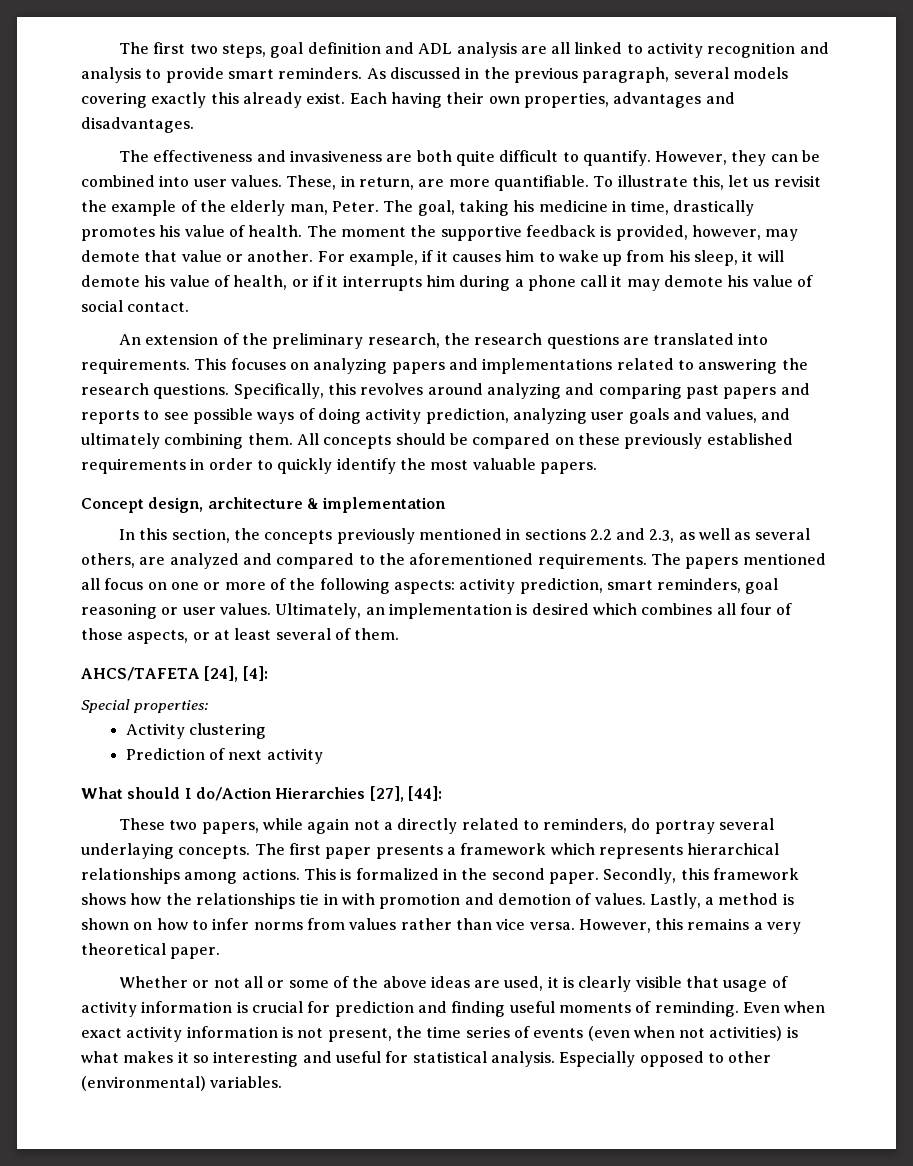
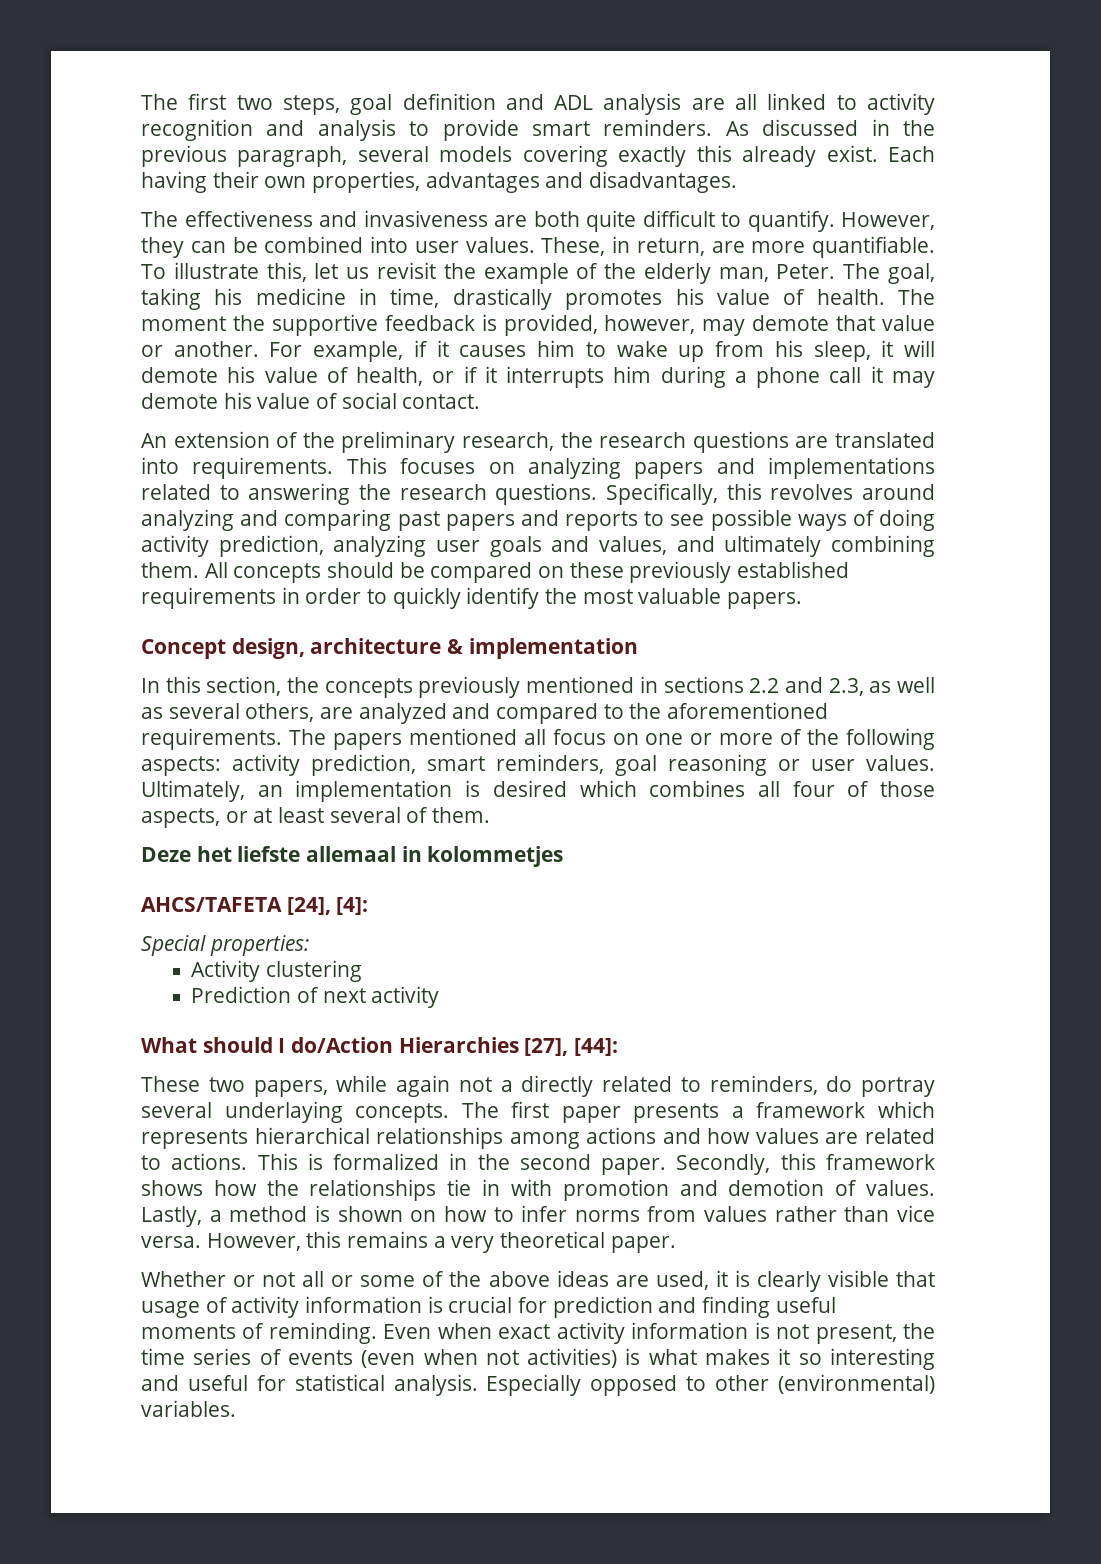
+ Deze het liefste allemaal in kolommetjes
- The first paper presents a framework which represents hierarchical relationships among actions.
+ The first paper presents a framework which represents hierarchical relationships among actions and how values are related to actions.

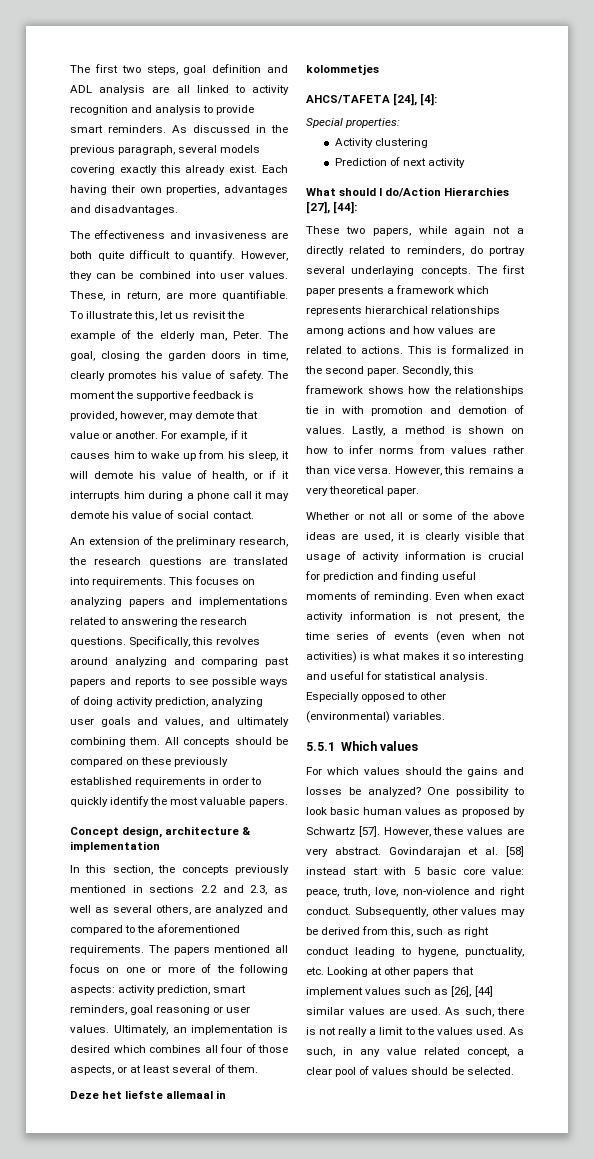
- The goal, taking his medicine in time, drastically promotes his value of health.
+ The goal, closing the garden doors in time, clearly promotes his value of safety.
+ 5.5.1 Which values
+ For which values should the gains and losses be analyzed? One possibility to look basic human values as proposed by Schwartz [57]. However, these values are very abstract. Govindarajan et al. [58] instead start with 5 basic core value: peace, truth, love, non-violence and right conduct. Subsequently, other values may be derived from this, such as right conduct leading to hygene, punctuality, etc. Looking at other papers that implement values such as [26], [44] similar values are used. As such, there is not really a limit to the values used. As such, in any value related concept, a clear pool of values should be selected.

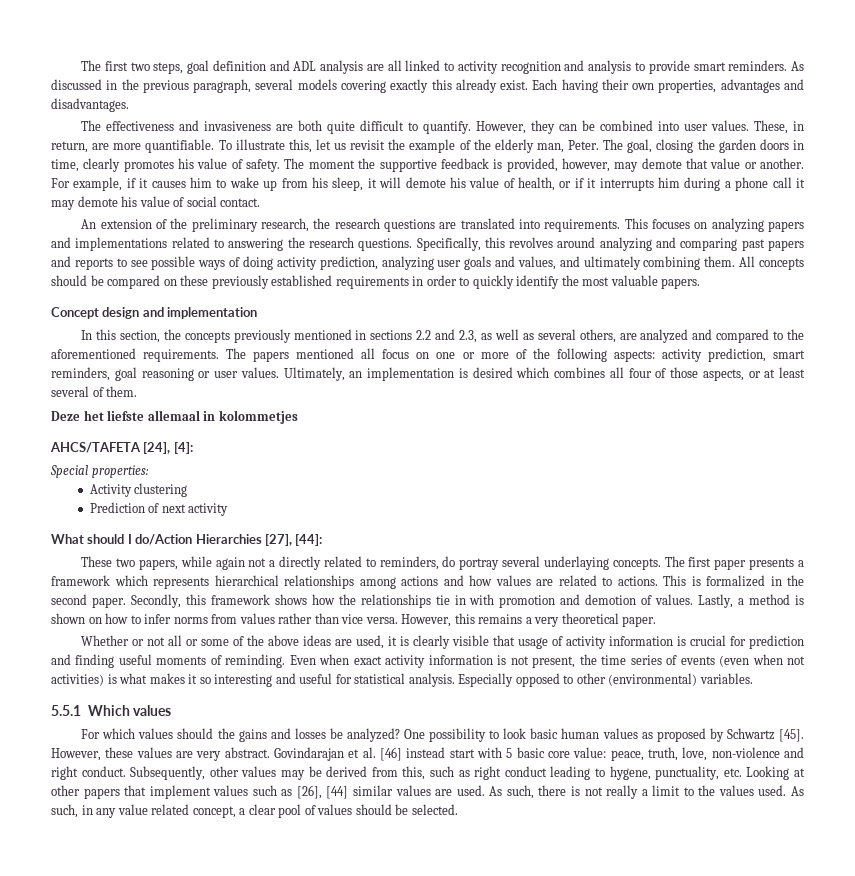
- Concept design, architecture & implementation
+ Concept design and implementation
- One possibility to look basic human values as proposed by Schwartz [57].
+ One possibility to look basic human values as proposed by Schwartz [45].
- Govindarajan et al. [58] instead start with 5 basic core value: peace, truth, love, non-violence and right conduct.
+ Govindarajan et al. [46] instead start with 5 basic core value: peace, truth, love, non-violence and right conduct.

